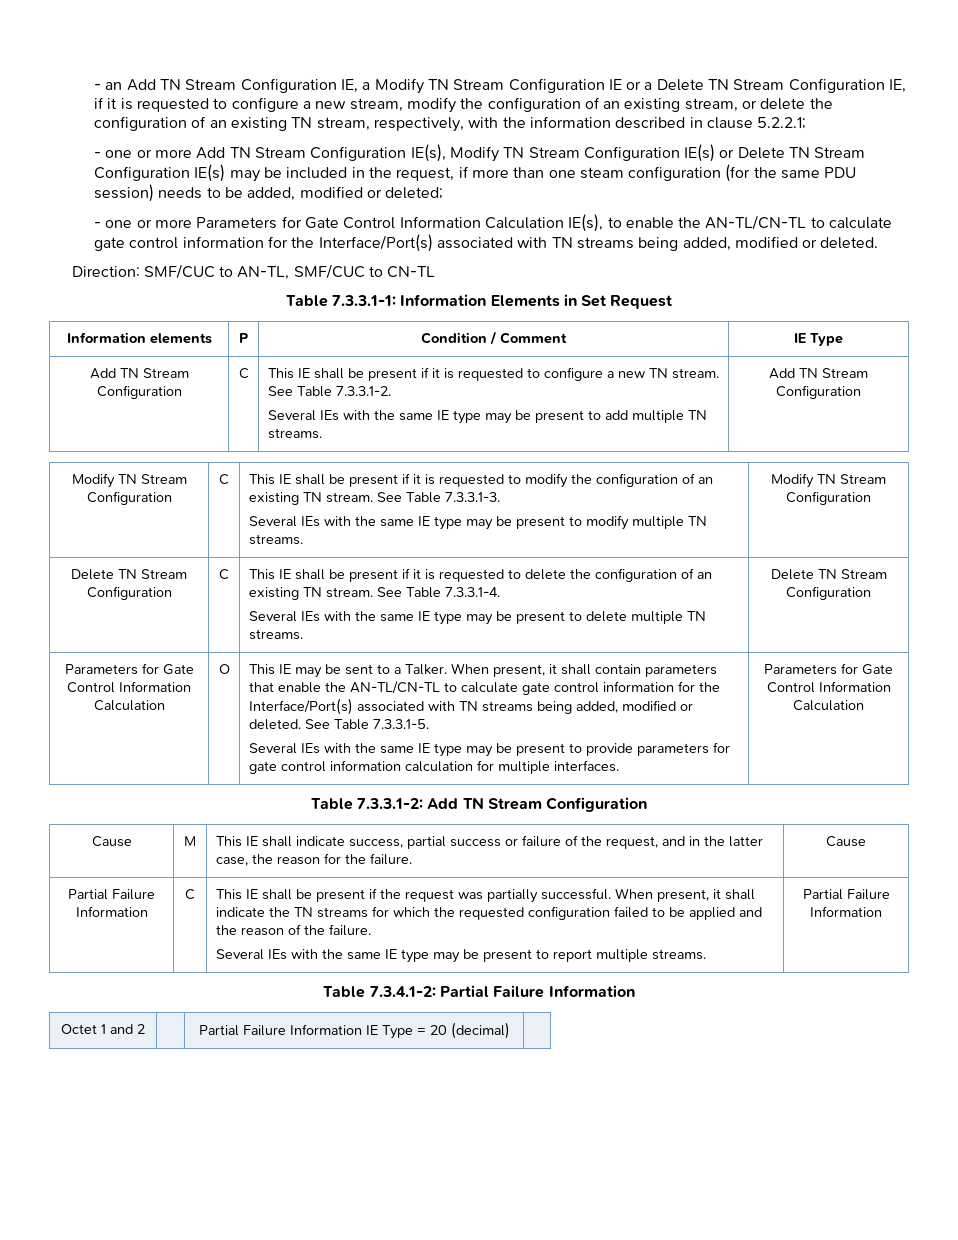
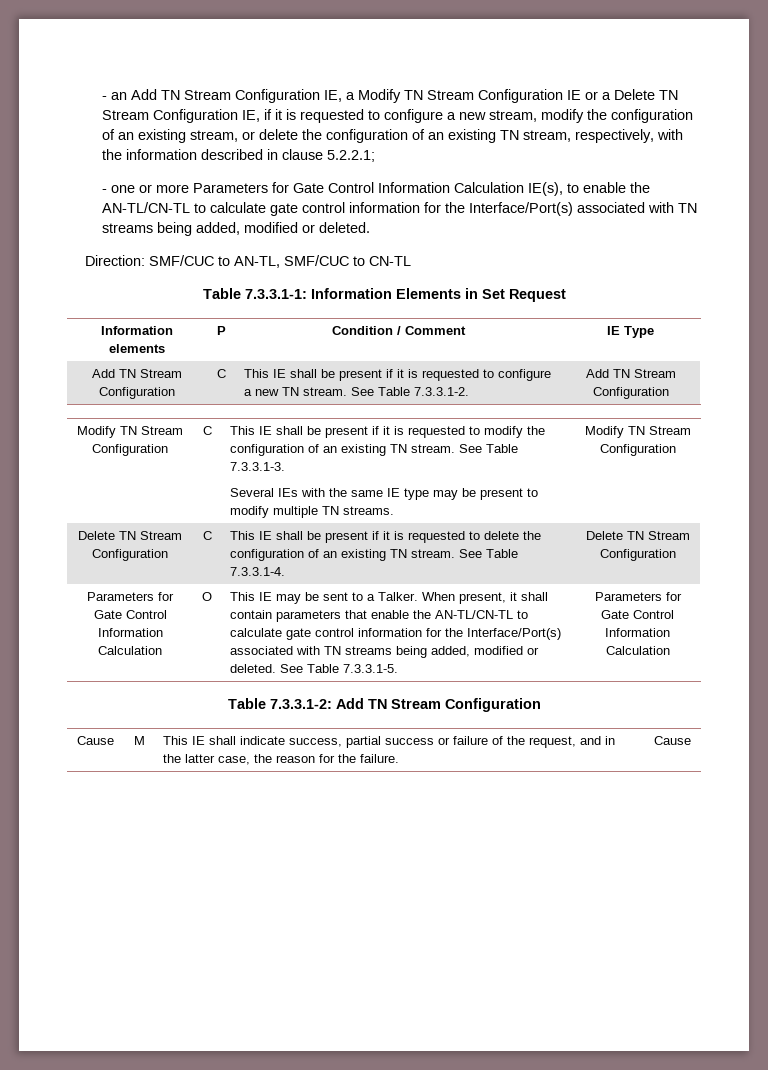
- - one or more Add TN Stream Configuration IE(s), Modify TN Stream Configuration IE(s) or Delete TN Stream Configuration IE(s) may be included in the request, if more than one steam configuration (for the same PDU session) needs to be added, modified or deleted;
- Several IEs with the same IE type may be present to add multiple TN streams.
- Several IEs with the same IE type may be present to delete multiple TN streams.
- Several IEs with the same IE type may be present to provide parameters for gate control information calculation for multiple interfaces.
- Partial Failure Information | C | This IE shall be present if the request was partially successful. When present, it shall indicate the TN streams for which the requested configuration failed to be applied and the reason of the failure.
- Several IEs with the same IE type may be present to report multiple streams. | Partial Failure Information
- Table 7.3.4.1-2: Partial Failure Information
- Octet 1 and 2 | | Partial Failure Information IE Type = 20 (decimal) |

